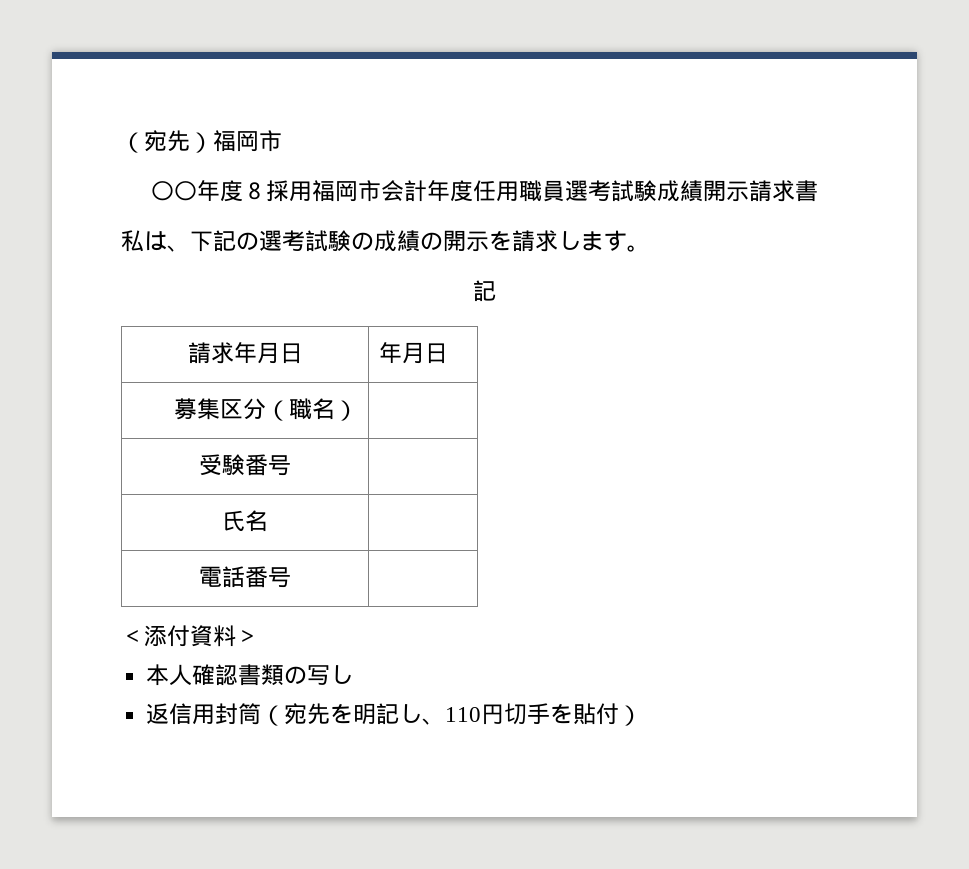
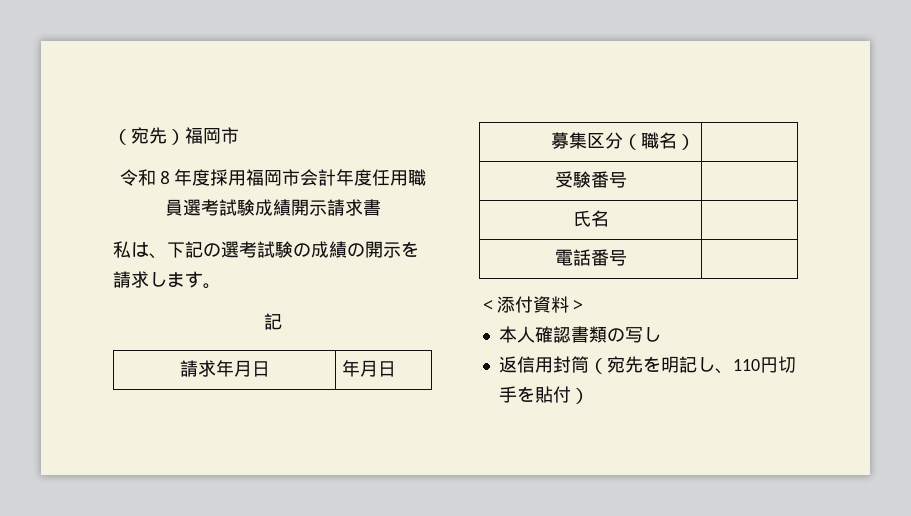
- 〇〇年度８採用福岡市会計年度任用職員選考試験成績開示請求書
+ 令和８年度採用福岡市会計年度任用職員選考試験成績開示請求書

